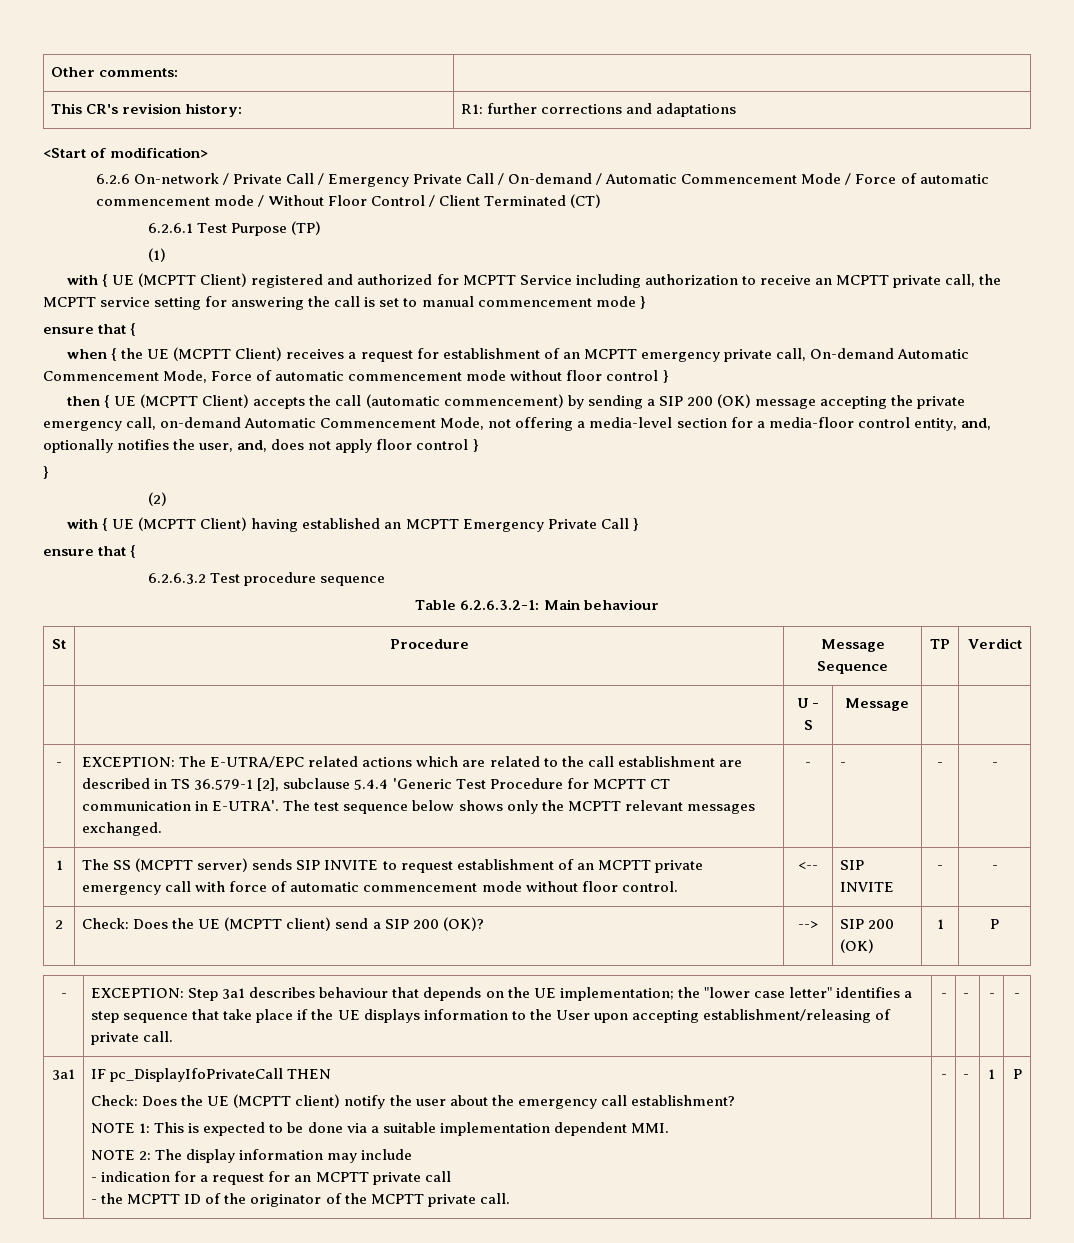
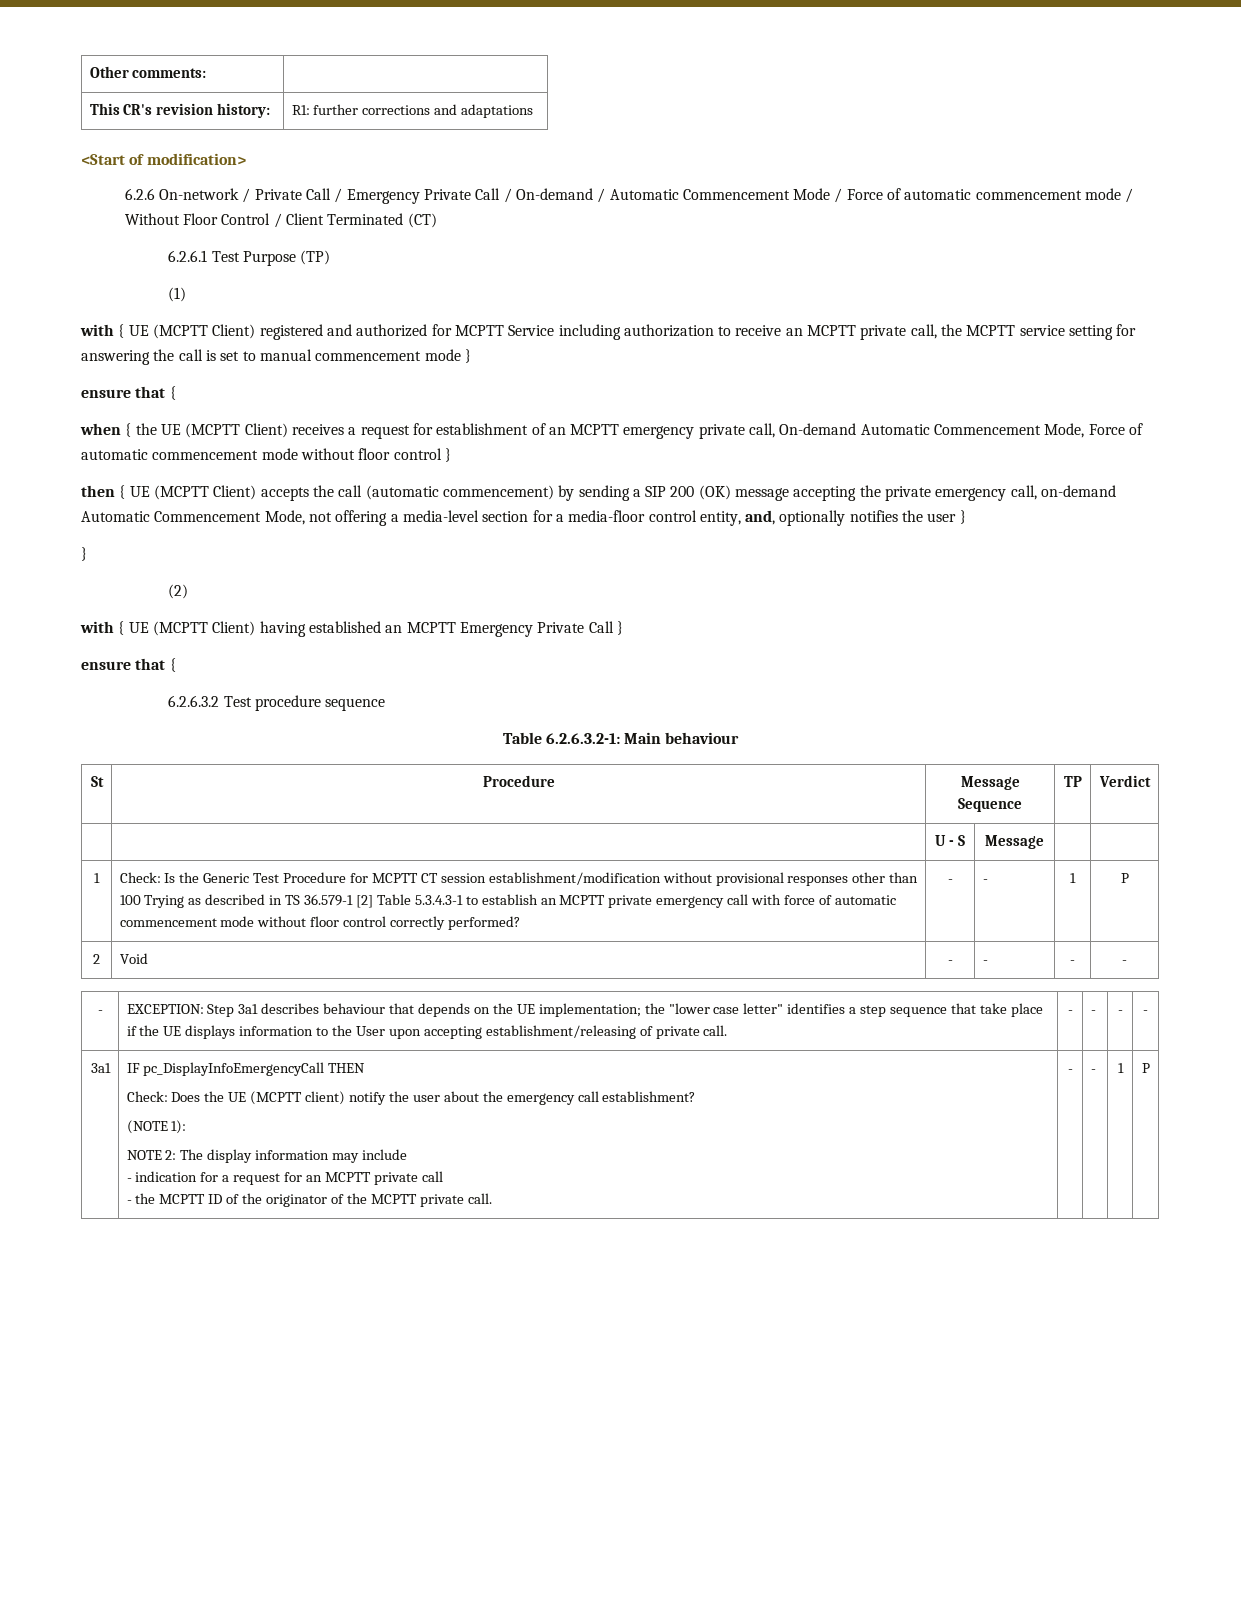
- then { UE (MCPTT Client) accepts the call (automatic commencement) by sending a SIP 200 (OK) message accepting the private emergency call, on-demand Automatic Commencement Mode, not offering a media-level section for a media-floor control entity, and, optionally notifies the user, and, does not apply floor control }
+ then { UE (MCPTT Client) accepts the call (automatic commencement) by sending a SIP 200 (OK) message accepting the private emergency call, on-demand Automatic Commencement Mode, not offering a media-level section for a media-floor control entity, and, optionally notifies the user }
- - | EXCEPTION: The E-UTRA/EPC related actions which are related to the call establishment are described in TS 36.579-1 [2], subclause 5.4.4 'Generic Test Procedure for MCPTT CT communication in E-UTRA'. The test sequence below shows only the MCPTT relevant messages exchanged. | - | - | - | -
- 1 | The SS (MCPTT server) sends SIP INVITE to request establishment of an MCPTT private emergency call with force of automatic commencement mode without floor control. | <-- | SIP INVITE | - | -
- 2 | Check: Does the UE (MCPTT client) send a SIP 200 (OK)? | --> | SIP 200 (OK) | 1 | P
+ 1 | Check: Is the Generic Test Procedure for MCPTT CT session establishment/modification without provisional responses other than 100 Trying as described in TS 36.579-1 [2] Table 5.3.4.3-1 to establish an MCPTT private emergency call with force of automatic commencement mode without floor control correctly performed? | - | - | 1 | P
+ 2 | Void | - | - | - | -
- IF pc_DisplayIfoPrivateCall THEN
+ IF pc_DisplayInfoEmergencyCall THEN
- NOTE 1: This is expected to be done via a suitable implementation dependent MMI.
+ (NOTE 1):

